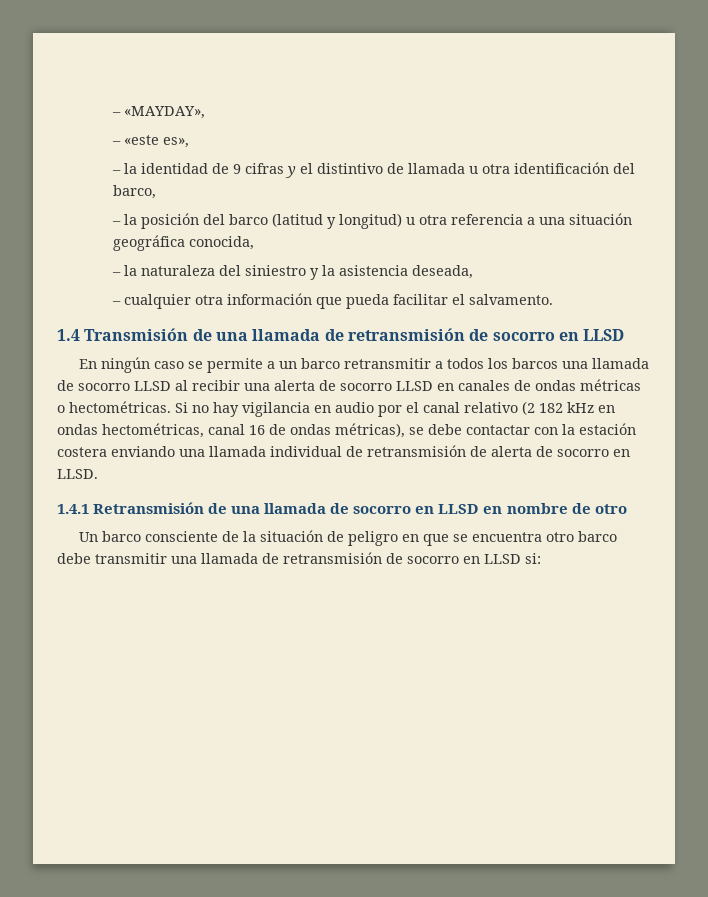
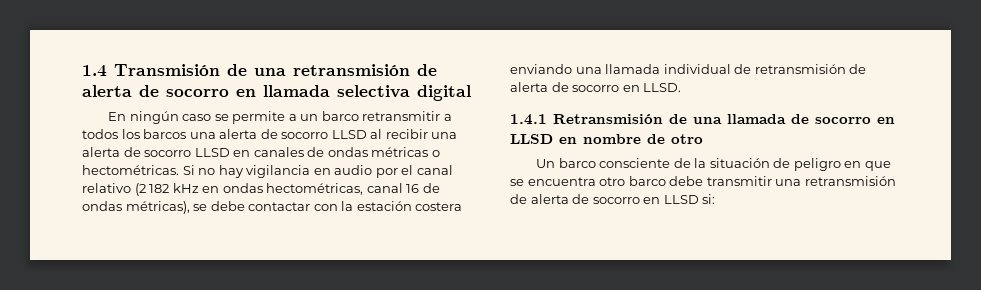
- – «MAYDAY»,
- – «este es»,
- – la identidad de 9 cifras y el distintivo de llamada u otra identificación del barco,
- – la posición del barco (latitud y longitud) u otra referencia a una situación geográfica conocida,
- – la naturaleza del siniestro y la asistencia deseada,
- – cualquier otra información que pueda facilitar el salvamento.
- 1.4 Transmisión de una llamada de retransmisión de socorro en LLSD
+ 1.4 Transmisión de una retransmisión de alerta de socorro en llamada selectiva digital
- En ningún caso se permite a un barco retransmitir a todos los barcos una llamada de socorro LLSD al recibir una alerta de socorro LLSD en canales de ondas métricas o hectométricas.
+ En ningún caso se permite a un barco retransmitir a todos los barcos una alerta de socorro LLSD al recibir una alerta de socorro LLSD en canales de ondas métricas o hectométricas.
- Un barco consciente de la situación de peligro en que se encuentra otro barco debe transmitir una llamada de retransmisión de socorro en LLSD si:
+ Un barco consciente de la situación de peligro en que se encuentra otro barco debe transmitir una retransmisión de alerta de socorro en LLSD si:

